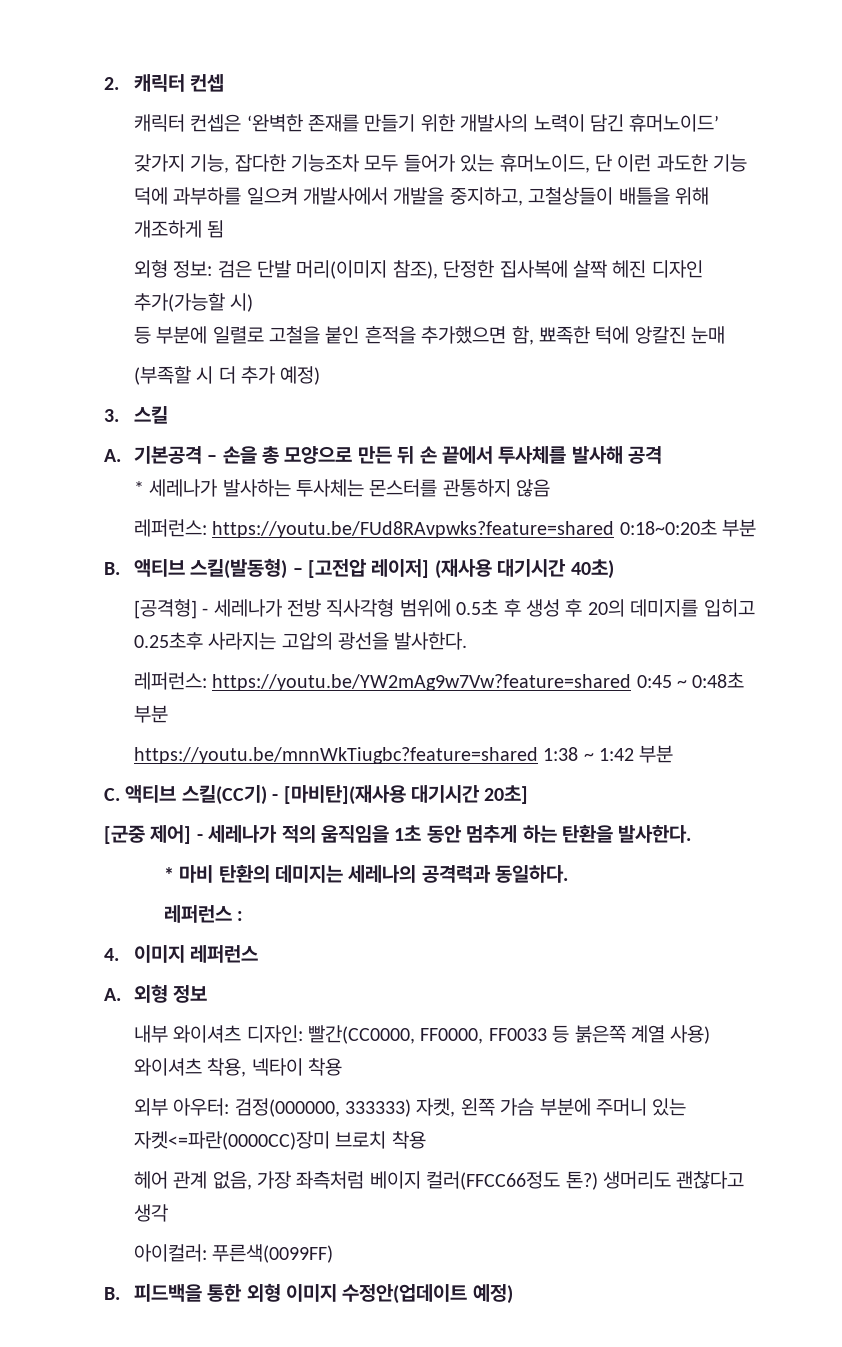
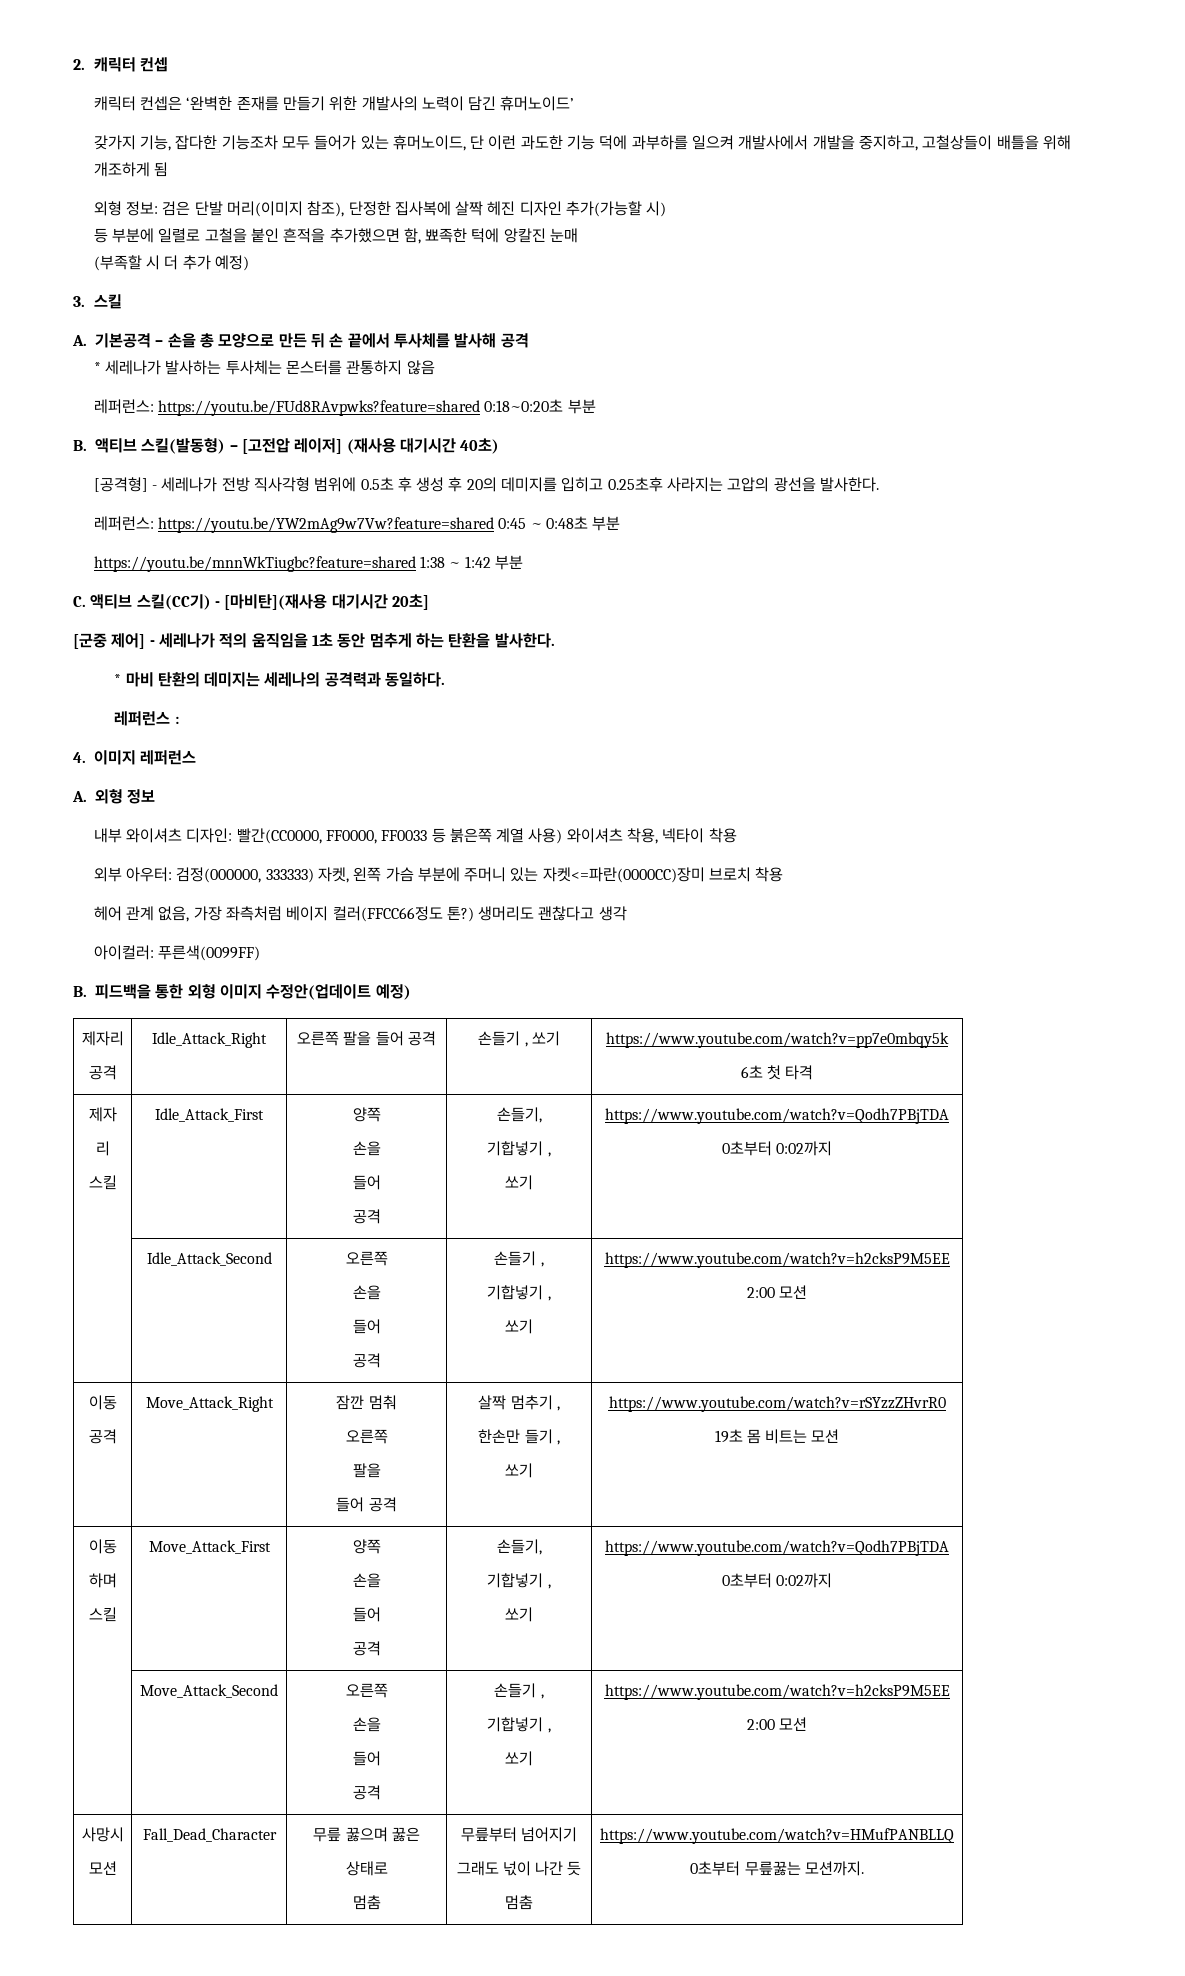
+ 제자리
+ 공격 | Idle_Attack_Right | 오른쪽 팔을 들어 공격 | 손들기 , 쏘기 | https://www.youtube.com/watch?v=pp7e0mbqy5k
+ 6초 첫 타격
+ 제자
+ 리
+ 스킬 | Idle_Attack_First | 양쪽
+ 손을
+ 들어
+ 공격 | 손들기,
+ 기합넣기 ,
+ 쏘기 | https://www.youtube.com/watch?v=Qodh7PBjTDA
+ 0초부터 0:02까지
+ | Idle_Attack_Second | 오른쪽
+ 손을
+ 들어
+ 공격 | 손들기 ,
+ 기합넣기 ,
+ 쏘기 | https://www.youtube.com/watch?v=h2cksP9M5EE
+ 2:00 모션
+ 이동
+ 공격 | Move_Attack_Right | 잠깐 멈춰
+ 오른쪽
+ 팔을
+ 들어 공격 | 살짝 멈추기 ,
+ 한손만 들기 ,
+ 쏘기 | https://www.youtube.com/watch?v=rSYzzZHvrR0
+ 19초 몸 비트는 모션
+ 이동
+ 하며
+ 스킬 | Move_Attack_First | 양쪽
+ 손을
+ 들어
+ 공격 | 손들기,
+ 기합넣기 ,
+ 쏘기 | https://www.youtube.com/watch?v=Qodh7PBjTDA
+ 0초부터 0:02까지
+ | Move_Attack_Second | 오른쪽
+ 손을
+ 들어
+ 공격 | 손들기 ,
+ 기합넣기 ,
+ 쏘기 | https://www.youtube.com/watch?v=h2cksP9M5EE
+ 2:00 모션
+ 사망시
+ 모션 | Fall_Dead_Character | 무릎 꿇으며 꿇은
+ 상태로
+ 멈춤 | 무릎부터 넘어지기
+ 그래도 넋이 나간 듯
+ 멈춤 | https://www.youtube.com/watch?v=HMufPANBLLQ
+ 0초부터 무릎꿇는 모션까지.

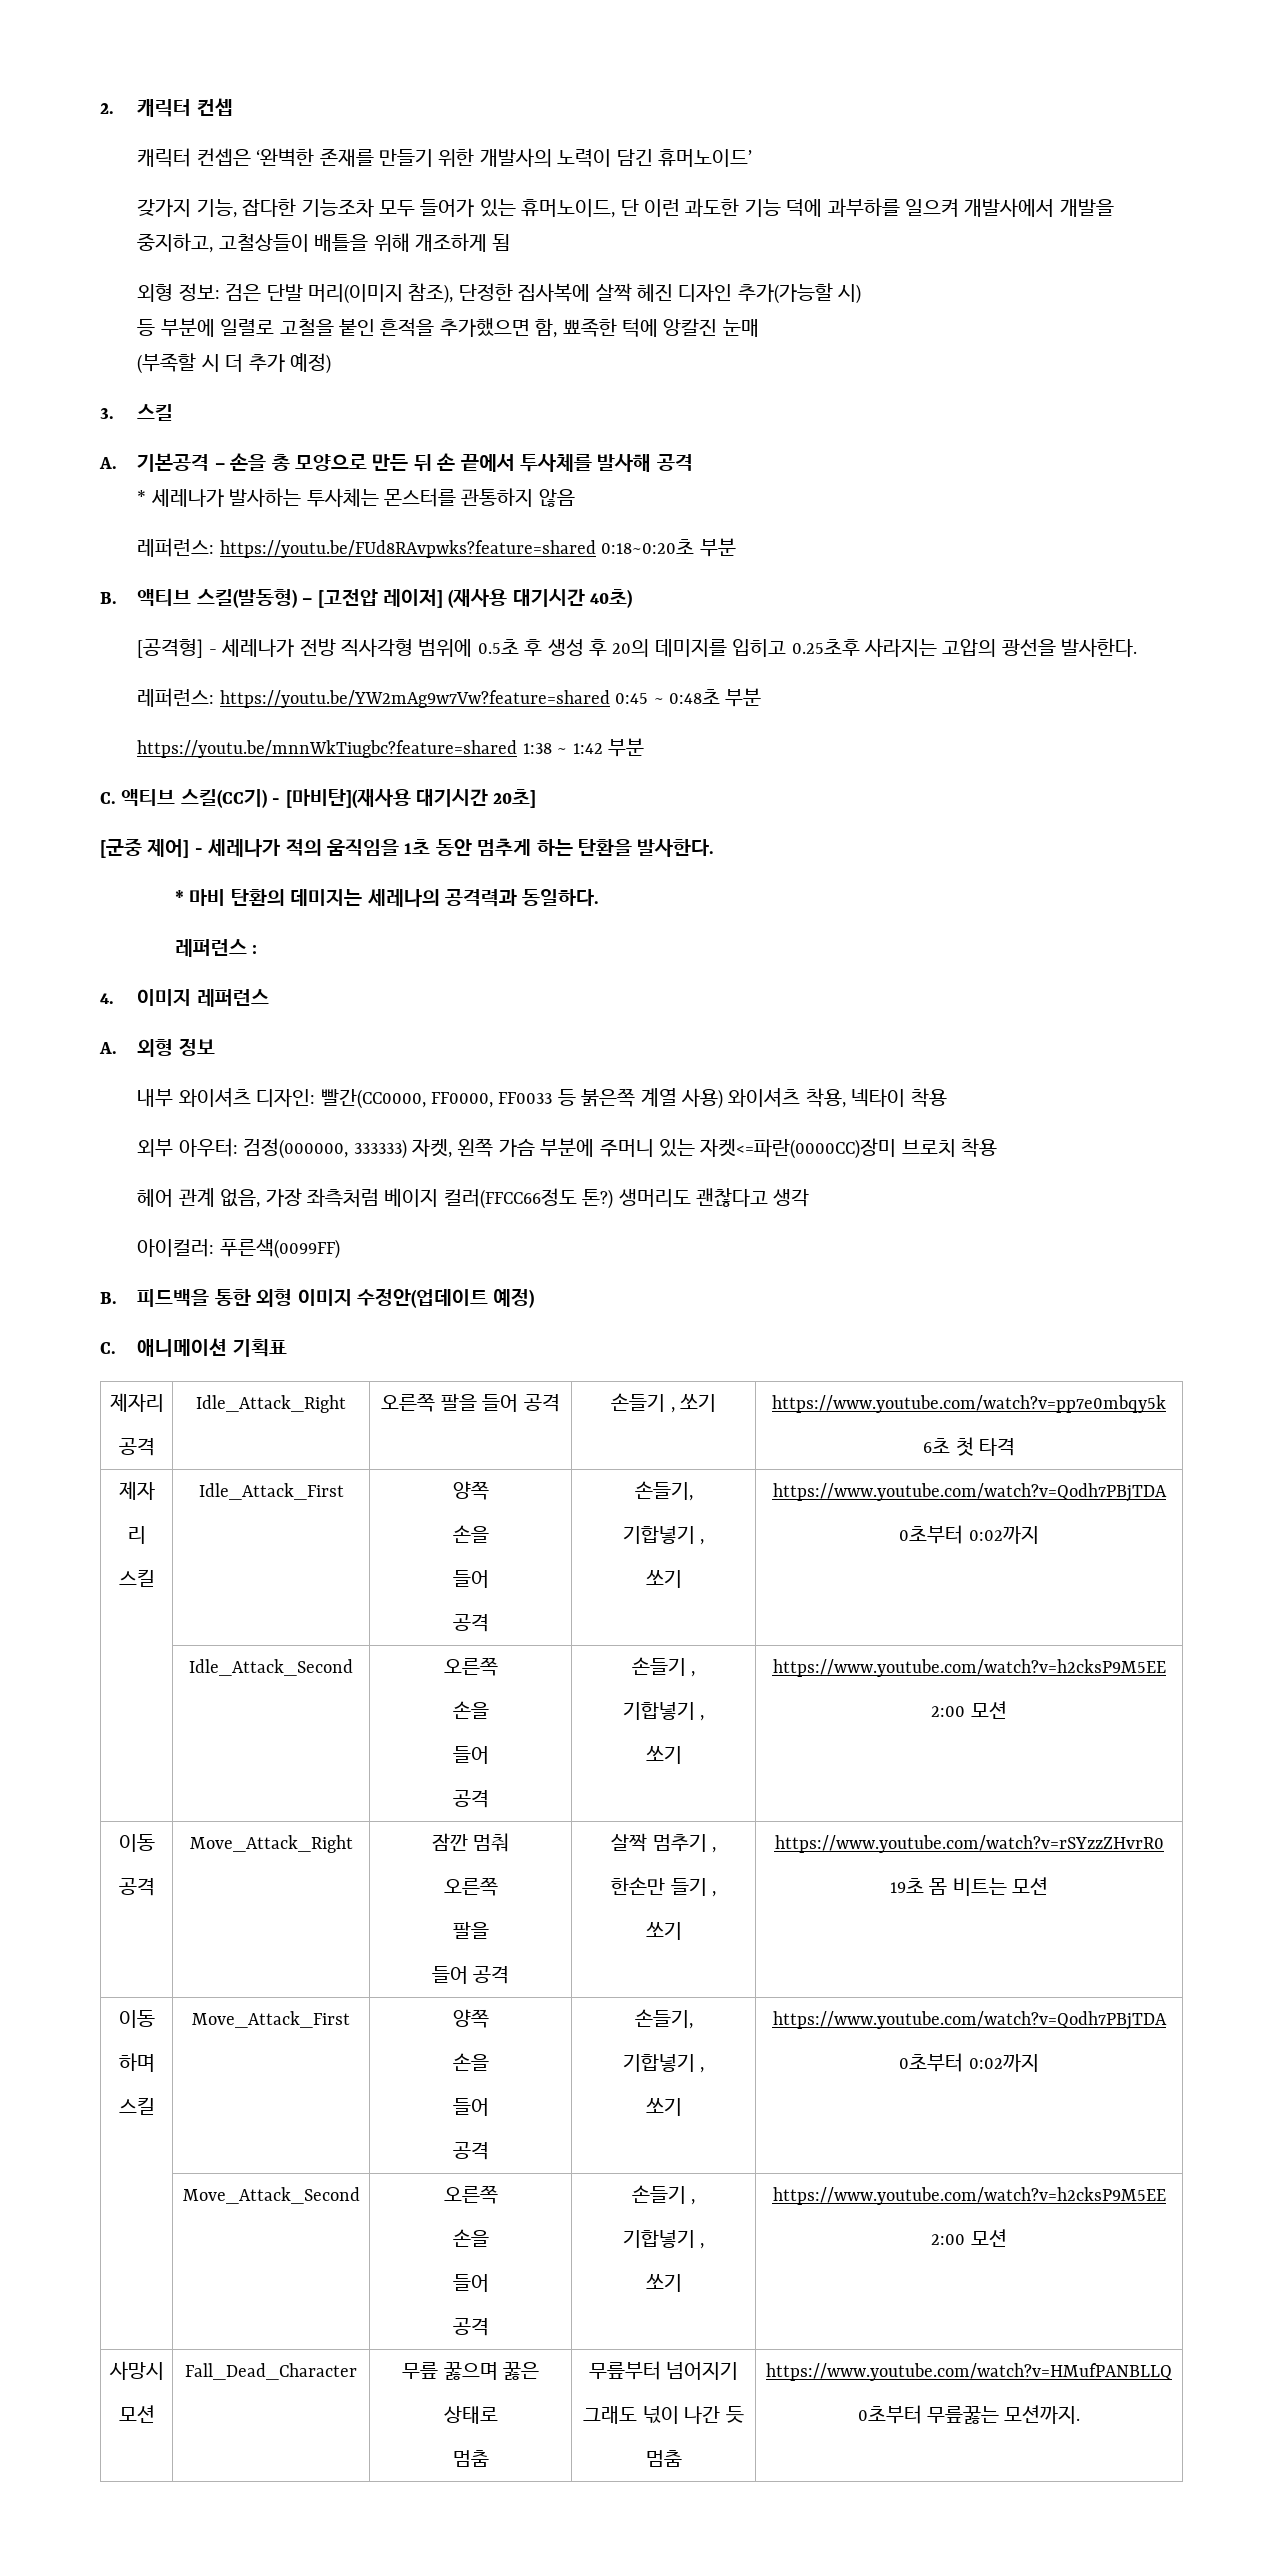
+ C. 애니메이션 기획표

